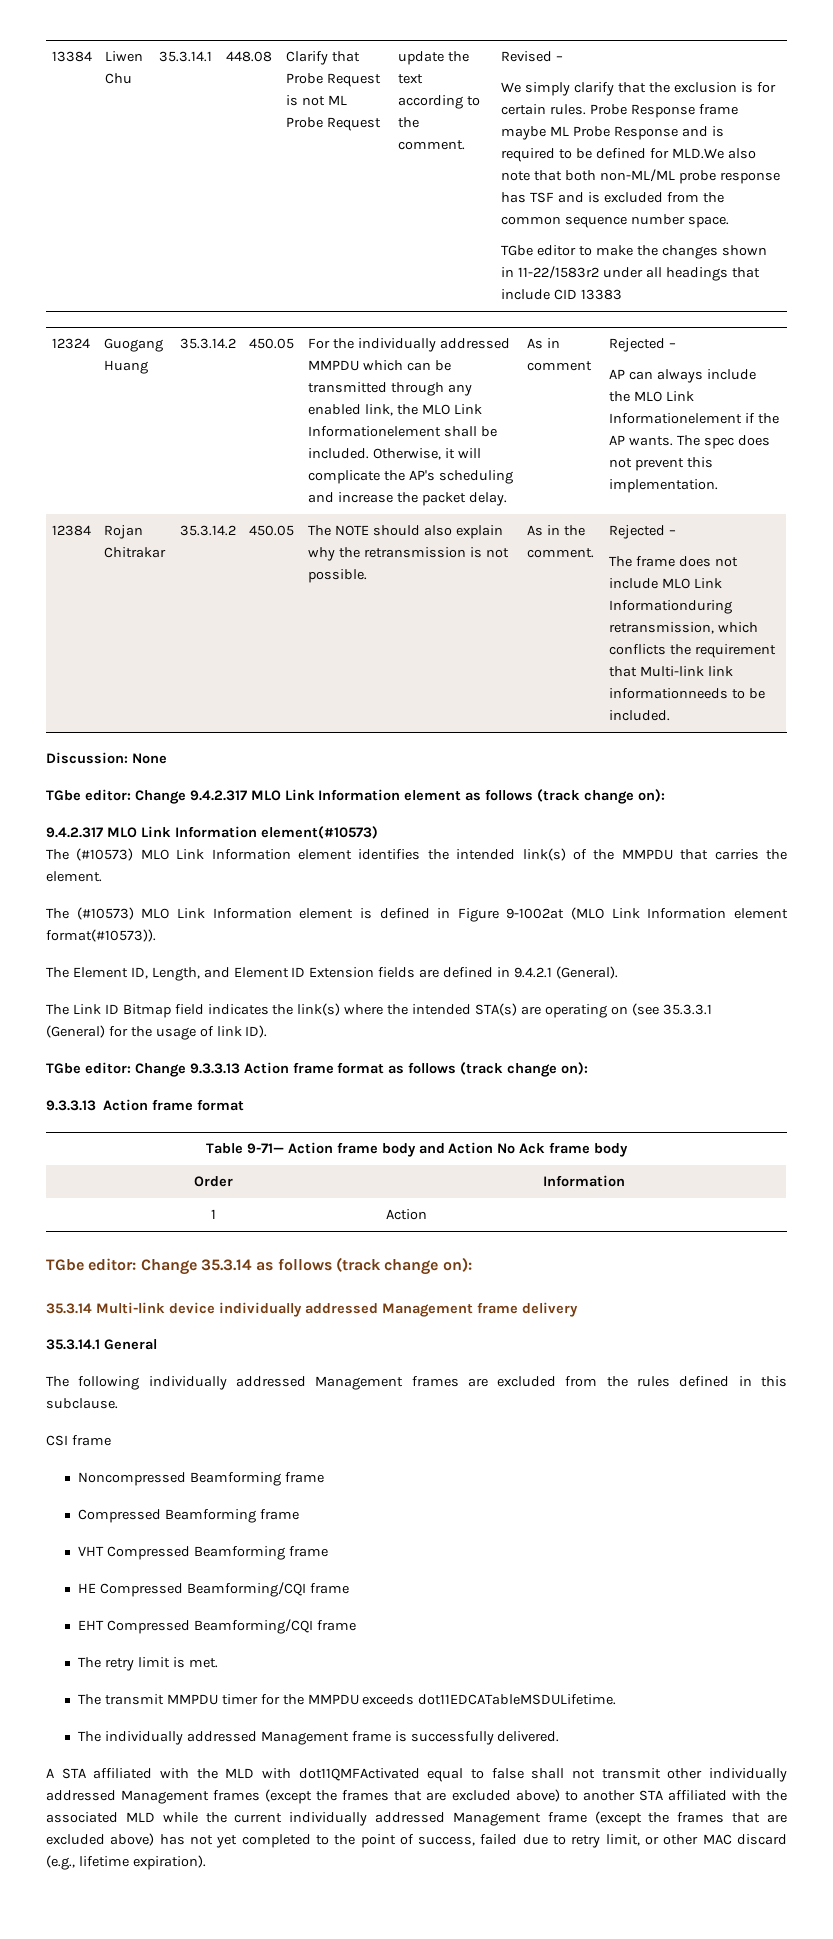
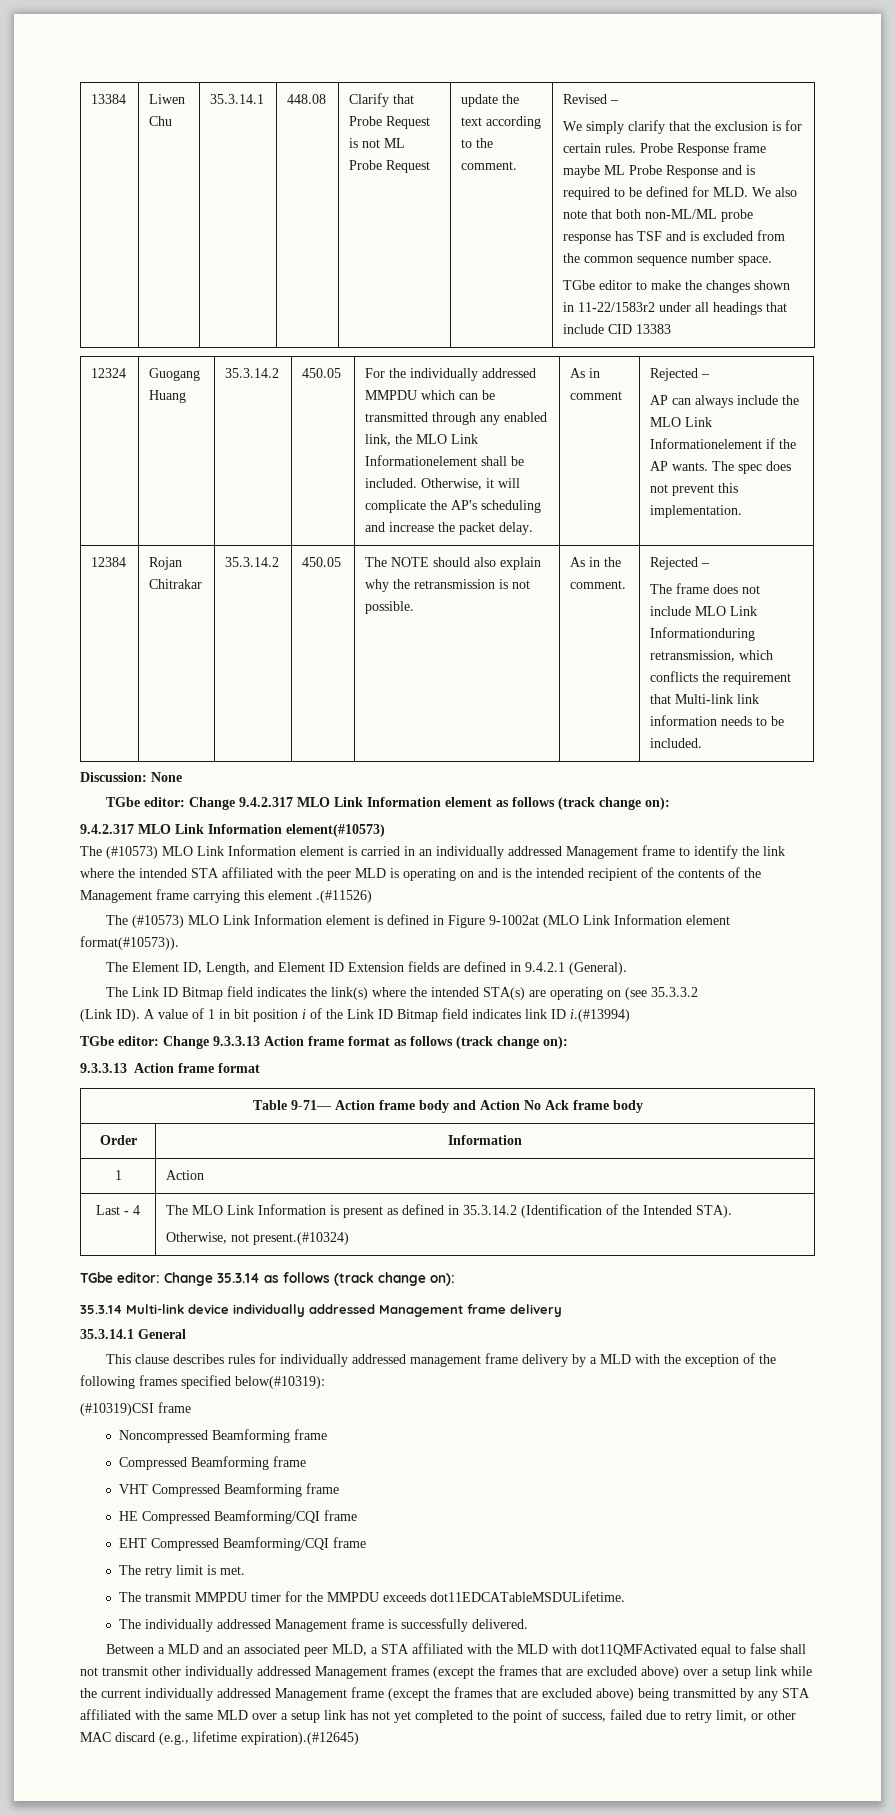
- Probe Response frame maybe ML Probe Response and is required to be defined for MLD.We also note that both non-ML/ML probe response has TSF and is excluded from the common sequence number space.
+ Probe Response frame maybe ML Probe Response and is required to be defined for MLD. We also note that both non-ML/ML probe response has TSF and is excluded from the common sequence number space.
- The frame does not include MLO Link Informationduring retransmission, which conflicts the requirement that Multi-link link informationneeds to be included.
+ The frame does not include MLO Link Informationduring retransmission, which conflicts the requirement that Multi-link link information needs to be included.
- The (#10573) MLO Link Information element identifies the intended link(s) of the MMPDU that carries the element.
+ The (#10573) MLO Link Information element is carried in an individually addressed Management frame to identify the link where the intended STA affiliated with the peer MLD is operating on and is the intended recipient of the contents of the Management frame carrying this element .(#11526)
- The Link ID Bitmap field indicates the link(s) where the intended STA(s) are operating on (see 35.3.3.1
- (General) for the usage of link ID).
+ The Link ID Bitmap field indicates the link(s) where the intended STA(s) are operating on (see 35.3.3.2
+ (Link ID). A value of 1 in bit position i of the Link ID Bitmap field indicates link ID i.(#13994)
+ Last - 4 | The MLO Link Information is present as defined in 35.3.14.2 (Identification of the Intended STA).
+ Otherwise, not present.(#10324)
- The following individually addressed Management frames are excluded from the rules defined in this subclause.
- CSI frame
+ This clause describes rules for individually addressed management frame delivery by a MLD with the exception of the following frames specified below(#10319):
+ (#10319)CSI frame
- A STA affiliated with the MLD with dot11QMFActivated equal to false shall not transmit other individually addressed Management frames (except the frames that are excluded above) to another STA affiliated with the associated MLD while the current individually addressed Management frame (except the frames that are excluded above) has not yet completed to the point of success, failed due to retry limit, or other MAC discard (e.g., lifetime expiration).
+ Between a MLD and an associated peer MLD, a STA affiliated with the MLD with dot11QMFActivated equal to false shall not transmit other individually addressed Management frames (except the frames that are excluded above) over a setup link while the current individually addressed Management frame (except the frames that are excluded above) being transmitted by any STA affiliated with the same MLD over a setup link has not yet completed to the point of success, failed due to retry limit, or other MAC discard (e.g., lifetime expiration).(#12645)

